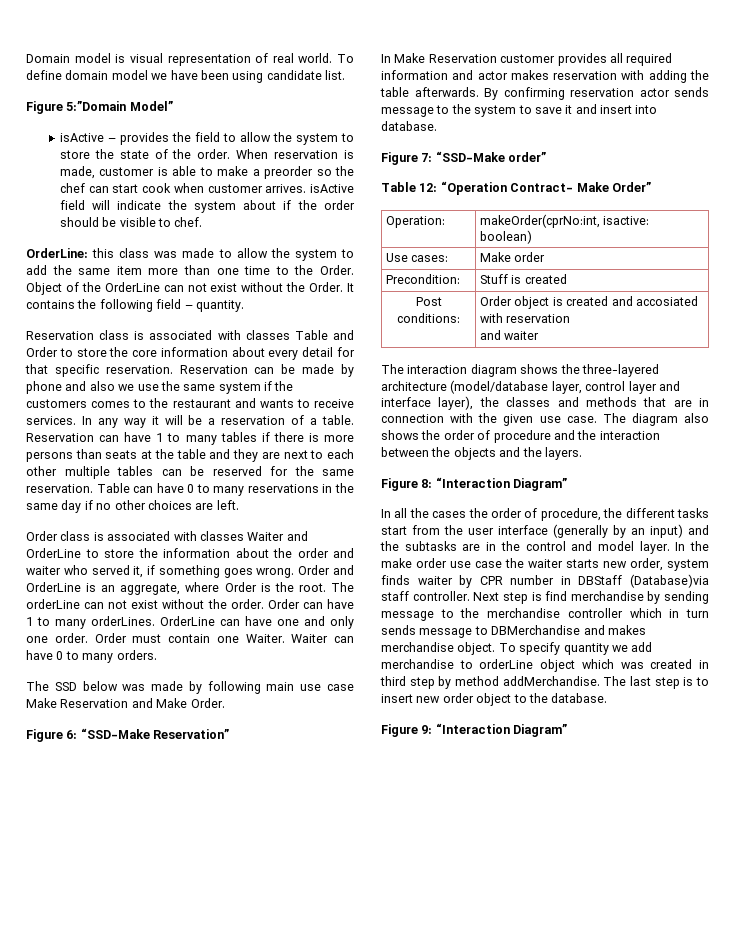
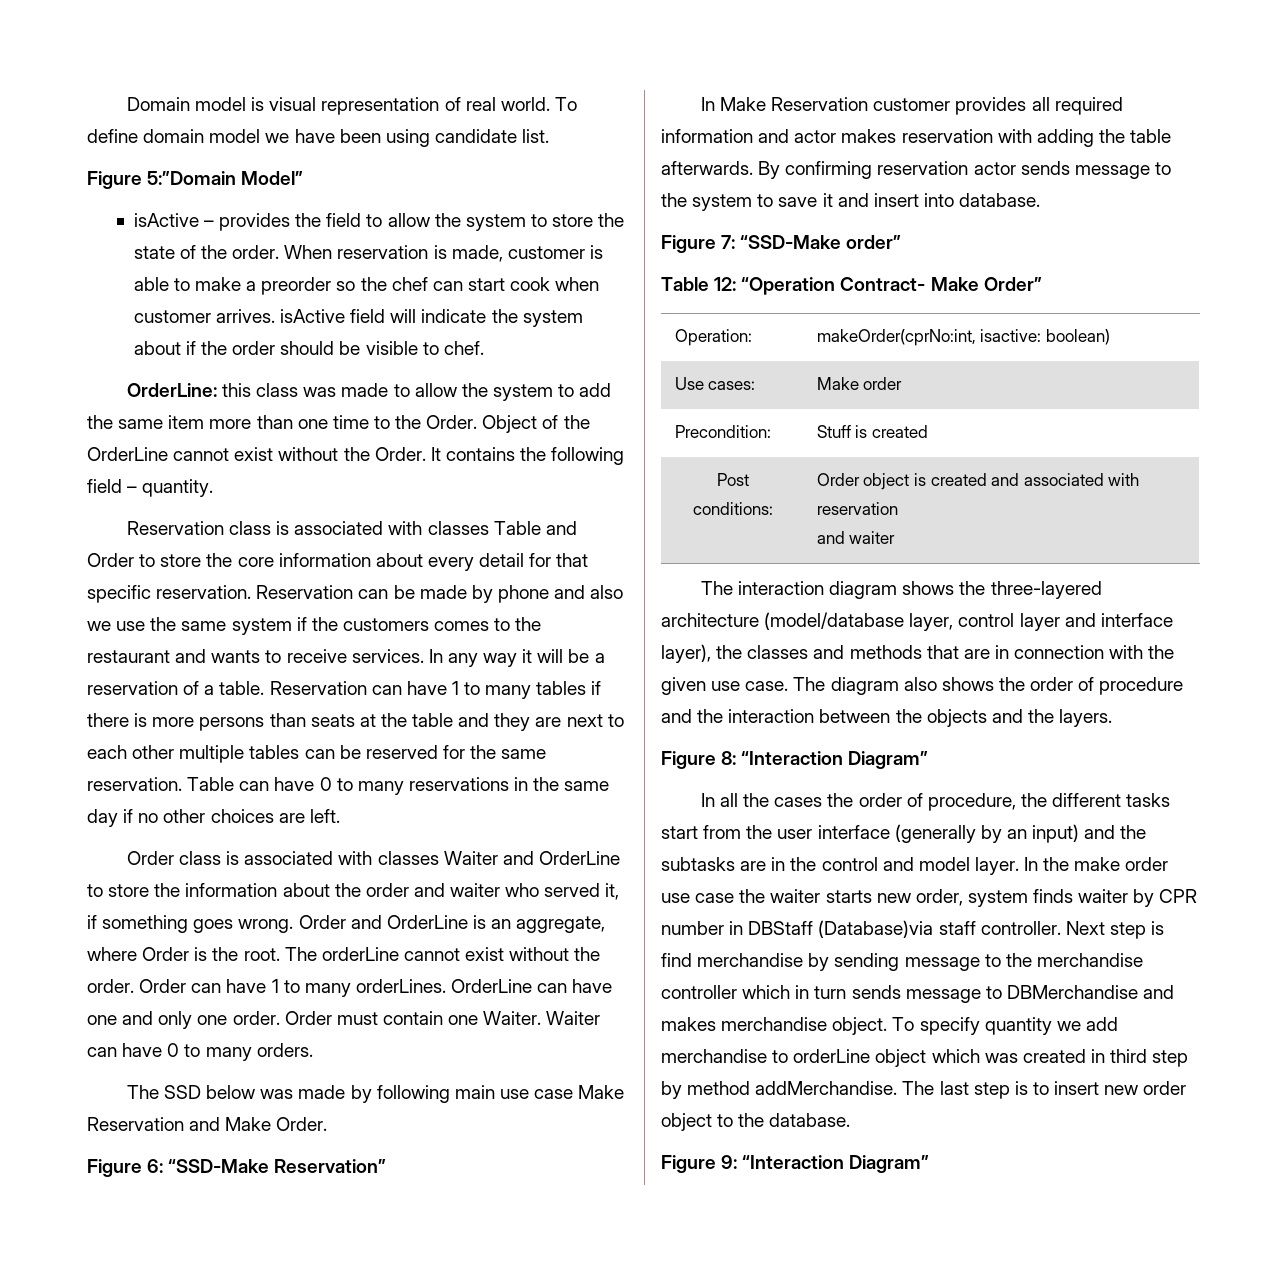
- Object of the OrderLine can not exist without the Order.
+ Object of the OrderLine cannot exist without the Order.
- The orderLine can not exist without the order.
+ The orderLine cannot exist without the order.
- Post conditions: | Order object is created and accosiated with reservation
+ Post conditions: | Order object is created and associated with reservation

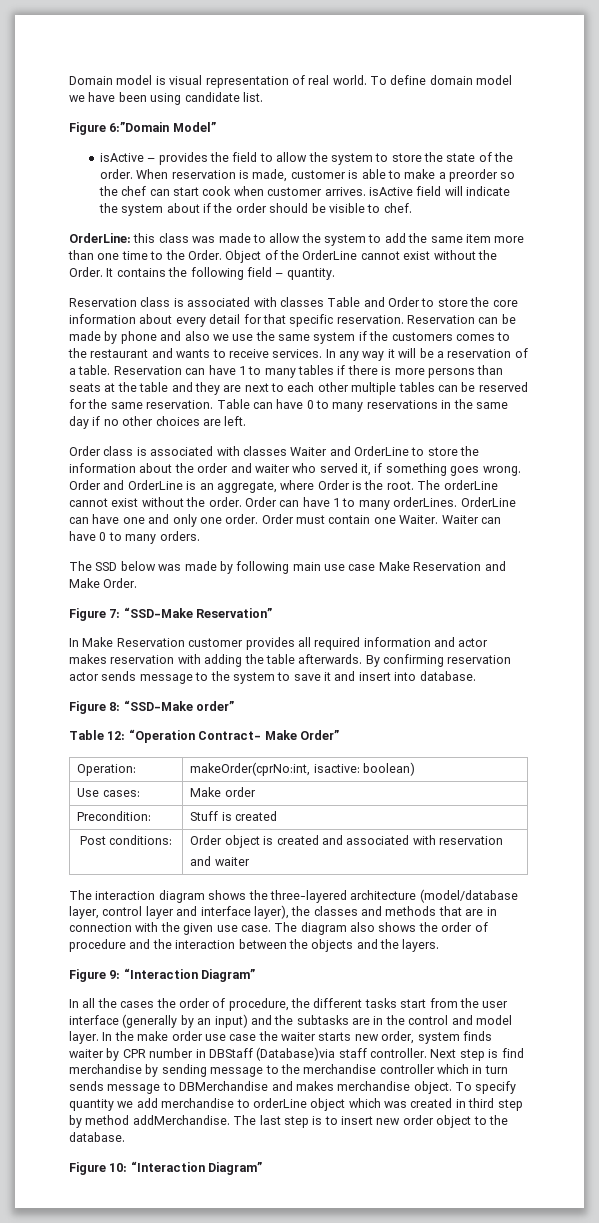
- Figure 5:”Domain Model”
+ Figure 6:”Domain Model”
- Figure 6: “SSD-Make Reservation”
+ Figure 7: “SSD-Make Reservation”
- Figure 7: “SSD-Make order”
+ Figure 8: “SSD-Make order”
- Figure 8: “Interaction Diagram”
+ Figure 9: “Interaction Diagram”
- Figure 9: “Interaction Diagram”
+ Figure 10: “Interaction Diagram”

